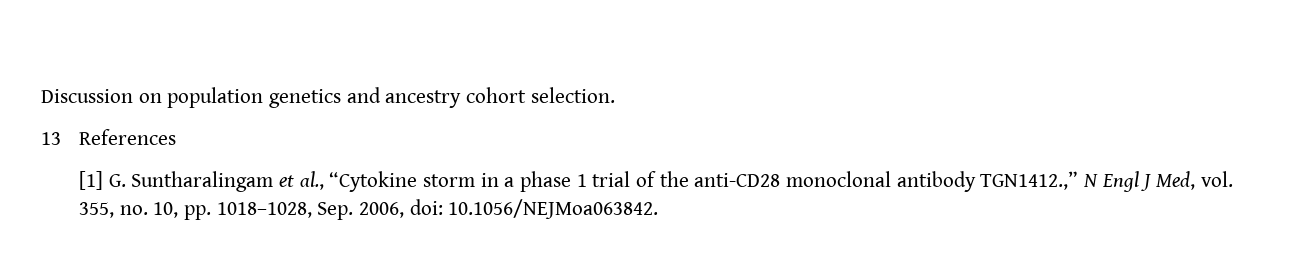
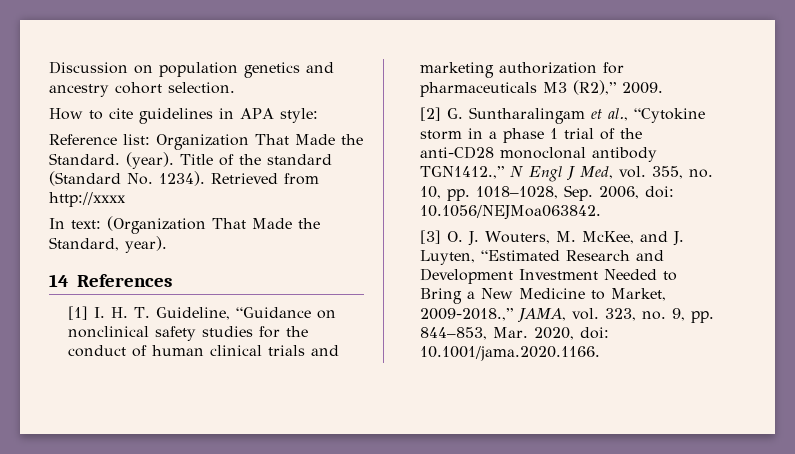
- 13 References
- [1] G. Suntharalingam et al., “Cytokine storm in a phase 1 trial of the anti-CD28 monoclonal antibody TGN1412.,” N Engl J Med, vol. 355, no. 10, pp. 1018–1028, Sep. 2006, doi: 10.1056/NEJMoa063842.
+ How to cite guidelines in APA style:
+ Reference list: Organization That Made the Standard. (year). Title of the standard (Standard No. 1234). Retrieved from http://xxxx
+ In text: (Organization That Made the Standard, year).
+ 14 References
+ [1] I. H. T. Guideline, “Guidance on nonclinical safety studies for the conduct of human clinical trials and marketing authorization for pharmaceuticals M3 (R2),” 2009.
+ [2] G. Suntharalingam et al., “Cytokine storm in a phase 1 trial of the anti-CD28 monoclonal antibody TGN1412.,” N Engl J Med, vol. 355, no. 10, pp. 1018–1028, Sep. 2006, doi: 10.1056/NEJMoa063842.
+ [3] O. J. Wouters, M. McKee, and J. Luyten, “Estimated Research and Development Investment Needed to Bring a New Medicine to Market, 2009-2018.,” JAMA, vol. 323, no. 9, pp. 844–853, Mar. 2020, doi: 10.1001/jama.2020.1166.

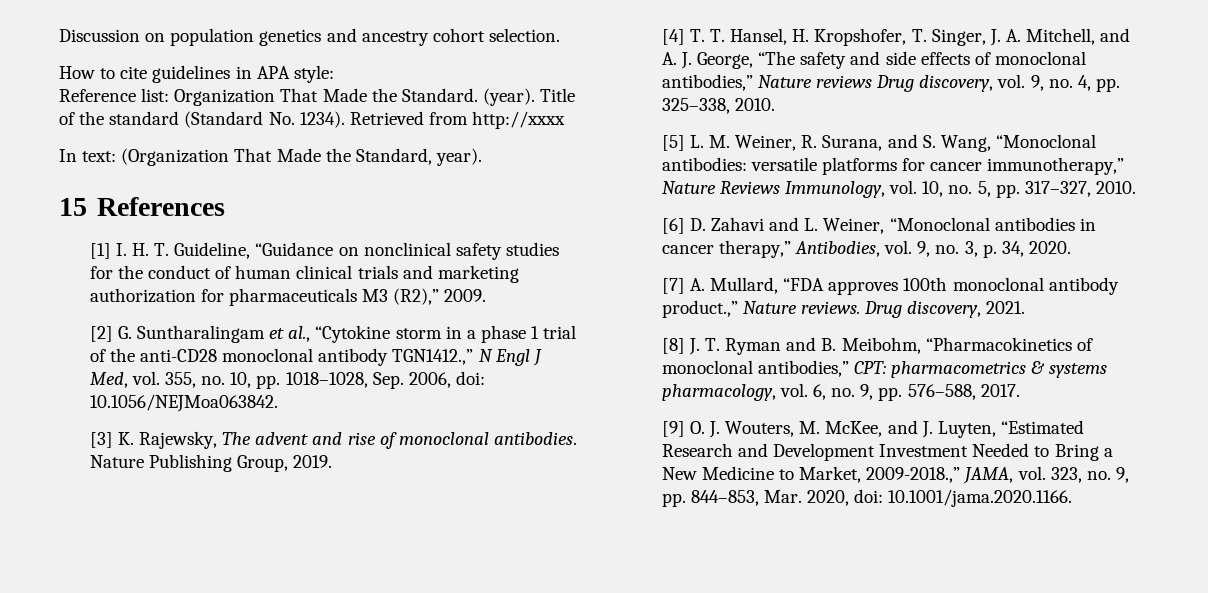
- 14 References
+ 15 References
- [3] O. J. Wouters, M. McKee, and J. Luyten, “Estimated Research and Development Investment Needed to Bring a New Medicine to Market, 2009-2018.,” JAMA, vol. 323, no. 9, pp. 844–853, Mar. 2020, doi: 10.1001/jama.2020.1166.
+ [3] K. Rajewsky, The advent and rise of monoclonal antibodies. Nature Publishing Group, 2019.
+ [4] T. T. Hansel, H. Kropshofer, T. Singer, J. A. Mitchell, and A. J. George, “The safety and side effects of monoclonal antibodies,” Nature reviews Drug discovery, vol. 9, no. 4, pp. 325–338, 2010.
+ [5] L. M. Weiner, R. Surana, and S. Wang, “Monoclonal antibodies: versatile platforms for cancer immunotherapy,” Nature Reviews Immunology, vol. 10, no. 5, pp. 317–327, 2010.
+ [6] D. Zahavi and L. Weiner, “Monoclonal antibodies in cancer therapy,” Antibodies, vol. 9, no. 3, p. 34, 2020.
+ [7] A. Mullard, “FDA approves 100th monoclonal antibody product.,” Nature reviews. Drug discovery, 2021.
+ [8] J. T. Ryman and B. Meibohm, “Pharmacokinetics of monoclonal antibodies,” CPT: pharmacometrics & systems pharmacology, vol. 6, no. 9, pp. 576–588, 2017.
+ [9] O. J. Wouters, M. McKee, and J. Luyten, “Estimated Research and Development Investment Needed to Bring a New Medicine to Market, 2009-2018.,” JAMA, vol. 323, no. 9, pp. 844–853, Mar. 2020, doi: 10.1001/jama.2020.1166.

